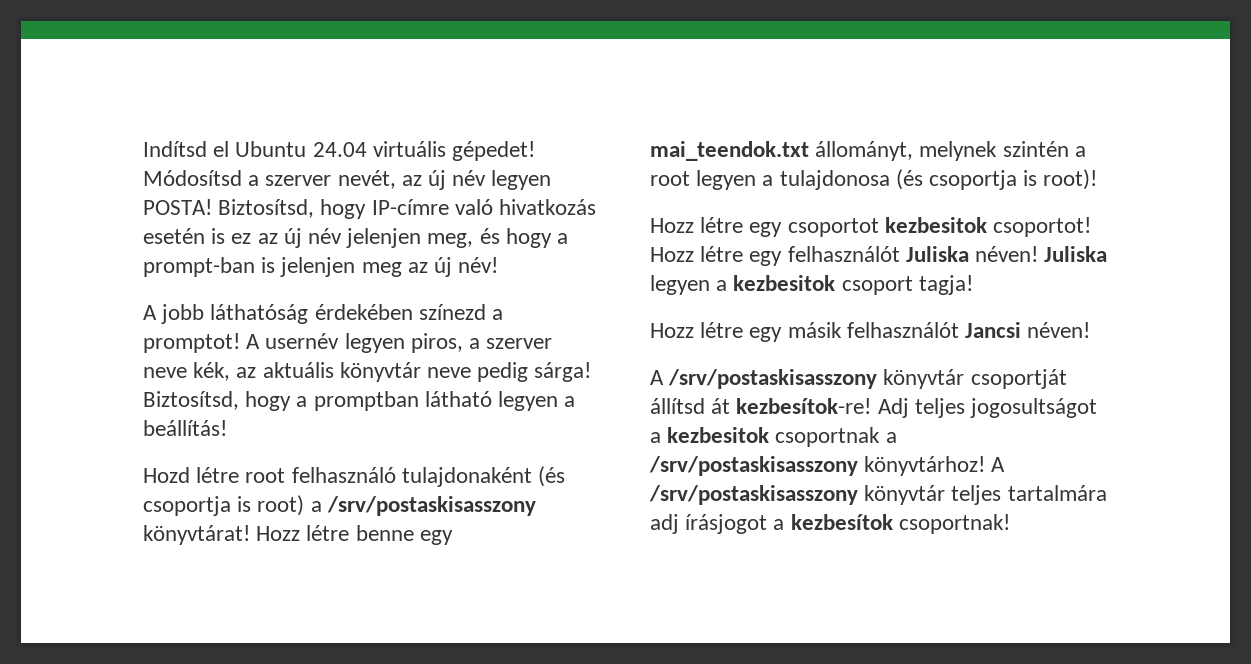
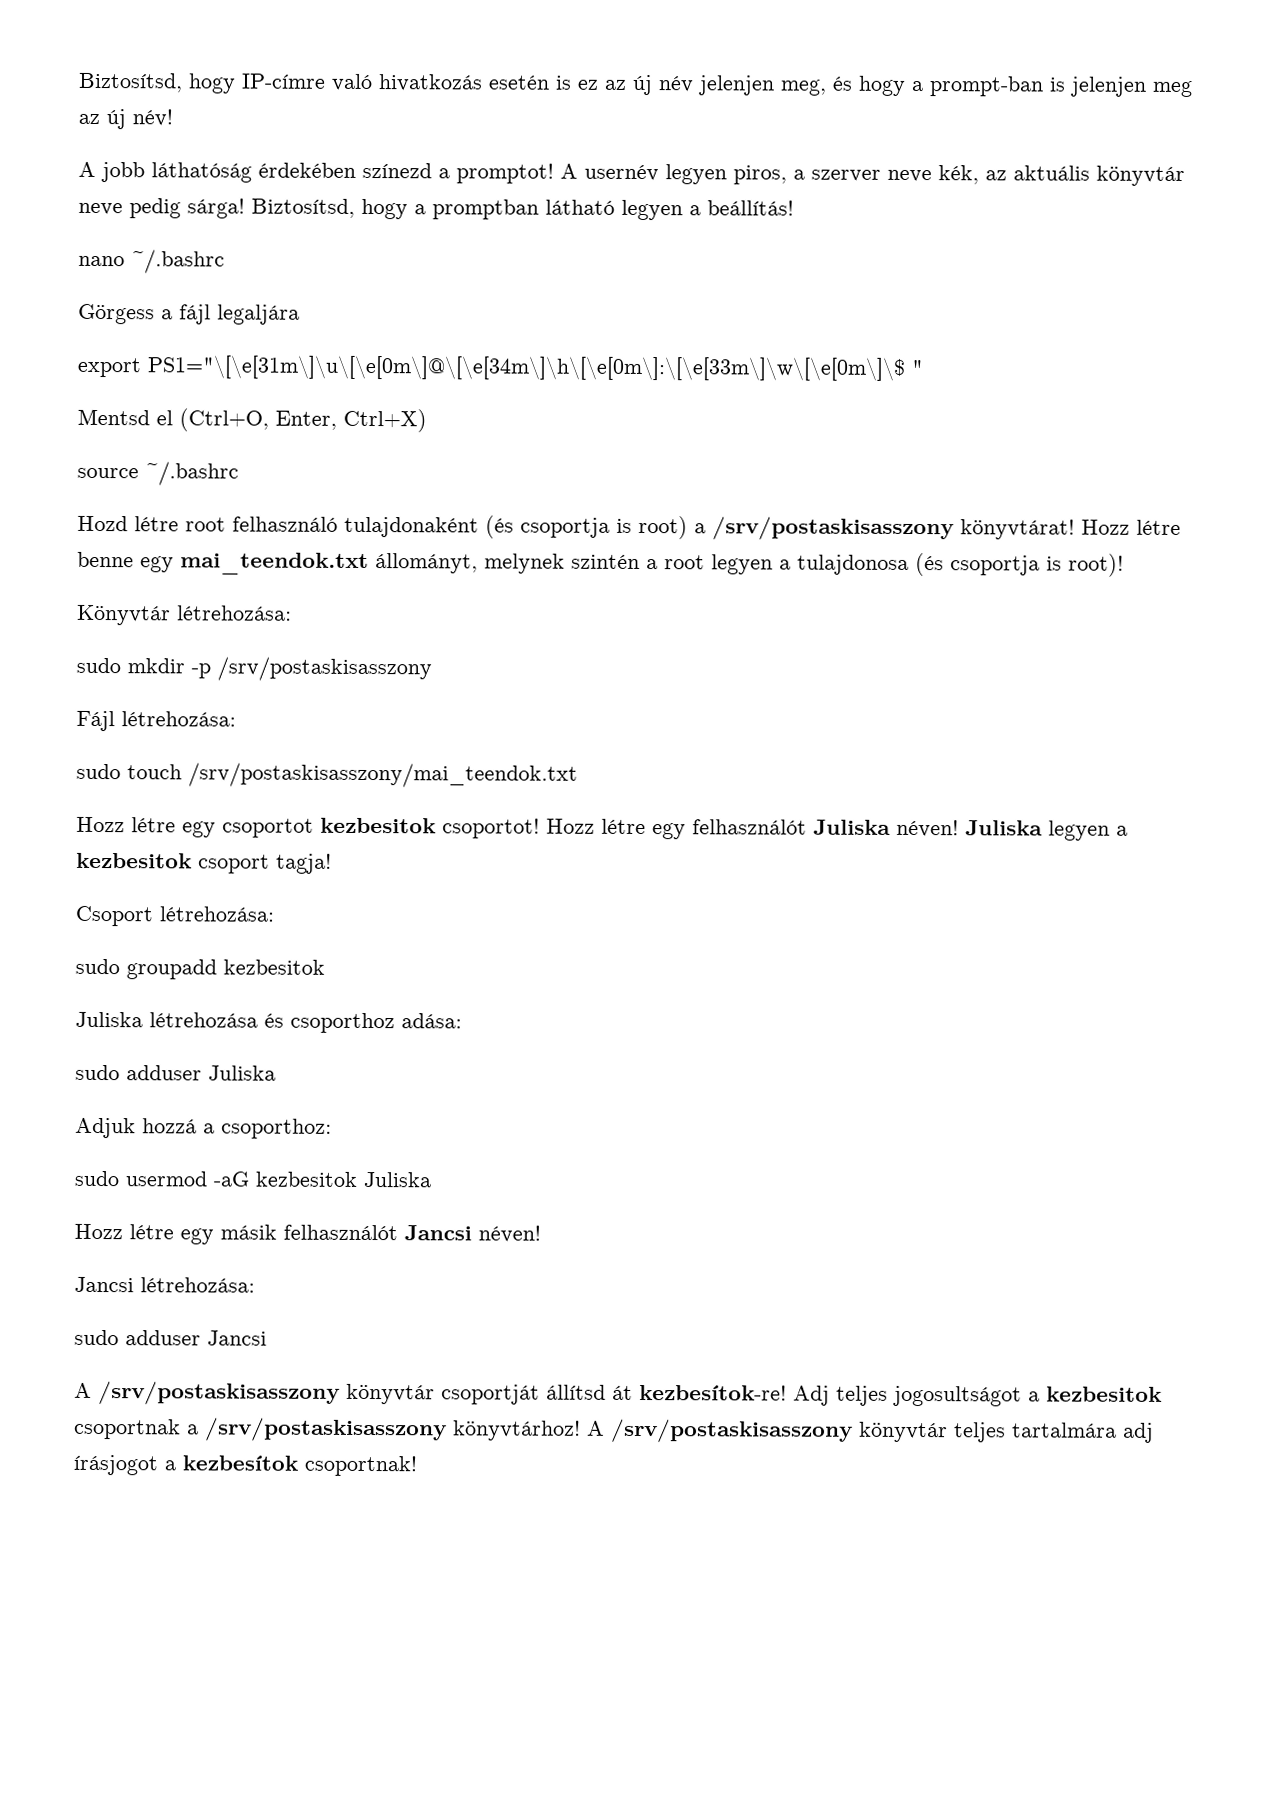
- Indítsd el Ubuntu 24.04 virtuális gépedet! Módosítsd a szerver nevét, az új név legyen POSTA!
+ nano ~/.bashrc
+ Görgess a fájl legaljára
+ export PS1="\[\e[31m\]\u\[\e[0m\]@\[\e[34m\]\h\[\e[0m\]:\[\e[33m\]\w\[\e[0m\]\$ "
+ Mentsd el (Ctrl+O, Enter, Ctrl+X)
+ source ~/.bashrc
+ Könyvtár létrehozása:
+ sudo mkdir -p /srv/postaskisasszony
+ Fájl létrehozása:
+ sudo touch /srv/postaskisasszony/mai_teendok.txt
+ Csoport létrehozása:
+ sudo groupadd kezbesitok
+ Juliska létrehozása és csoporthoz adása:
+ sudo adduser Juliska
+ Adjuk hozzá a csoporthoz:
+ sudo usermod -aG kezbesitok Juliska
+ Jancsi létrehozása:
+ sudo adduser Jancsi

